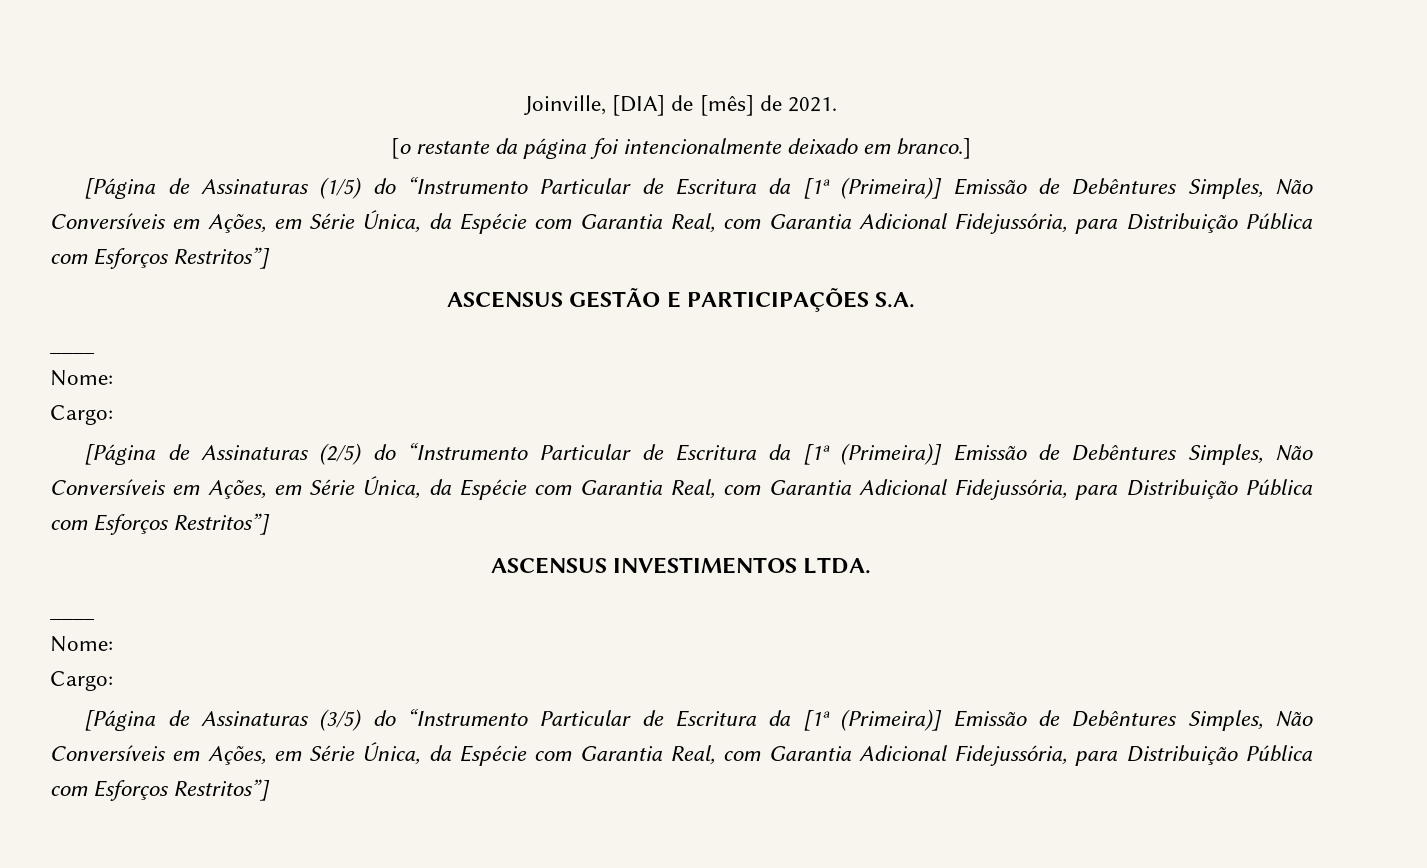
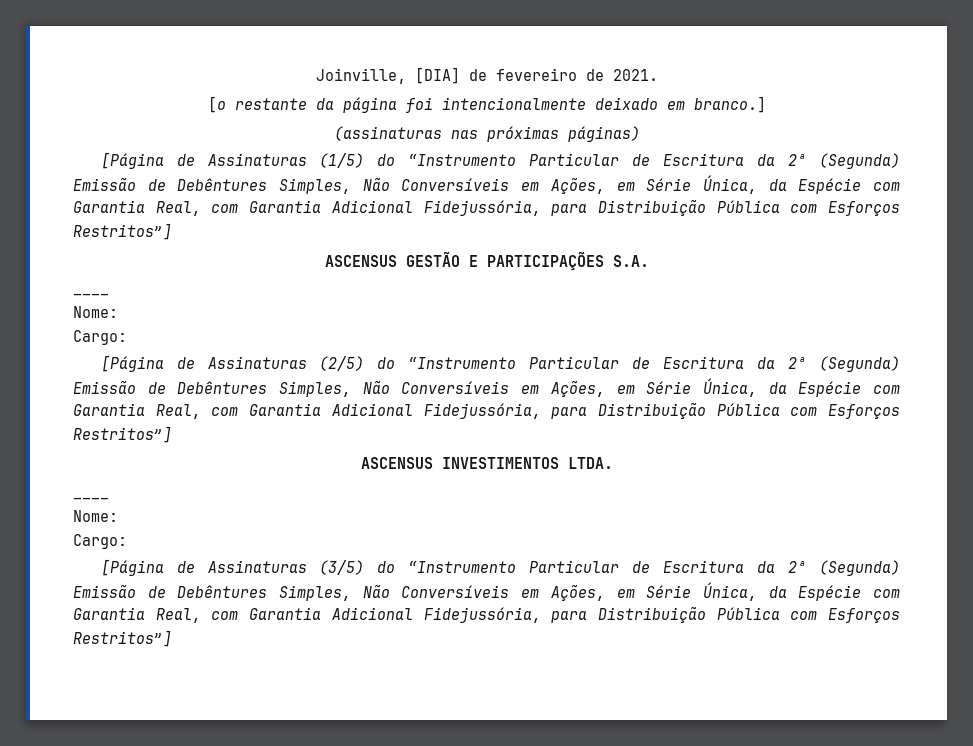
- Joinville, [DIA] de [mês] de 2021.
+ Joinville, [DIA] de fevereiro de 2021.
+ (assinaturas nas próximas páginas)
- [Página de Assinaturas (1/5) do “Instrumento Particular de Escritura da [1ª (Primeira)] Emissão de Debêntures Simples, Não Conversíveis em Ações, em Série Única, da Espécie com Garantia Real, com Garantia Adicional Fidejussória, para Distribuição Pública com Esforços Restritos”]
+ [Página de Assinaturas (1/5) do “Instrumento Particular de Escritura da 2ª (Segunda) Emissão de Debêntures Simples, Não Conversíveis em Ações, em Série Única, da Espécie com Garantia Real, com Garantia Adicional Fidejussória, para Distribuição Pública com Esforços Restritos”]
- [Página de Assinaturas (2/5) do “Instrumento Particular de Escritura da [1ª (Primeira)] Emissão de Debêntures Simples, Não Conversíveis em Ações, em Série Única, da Espécie com Garantia Real, com Garantia Adicional Fidejussória, para Distribuição Pública com Esforços Restritos”]
+ [Página de Assinaturas (2/5) do “Instrumento Particular de Escritura da 2ª (Segunda) Emissão de Debêntures Simples, Não Conversíveis em Ações, em Série Única, da Espécie com Garantia Real, com Garantia Adicional Fidejussória, para Distribuição Pública com Esforços Restritos”]
- [Página de Assinaturas (3/5) do “Instrumento Particular de Escritura da [1ª (Primeira)] Emissão de Debêntures Simples, Não Conversíveis em Ações, em Série Única, da Espécie com Garantia Real, com Garantia Adicional Fidejussória, para Distribuição Pública com Esforços Restritos”]
+ [Página de Assinaturas (3/5) do “Instrumento Particular de Escritura da 2ª (Segunda) Emissão de Debêntures Simples, Não Conversíveis em Ações, em Série Única, da Espécie com Garantia Real, com Garantia Adicional Fidejussória, para Distribuição Pública com Esforços Restritos”]

